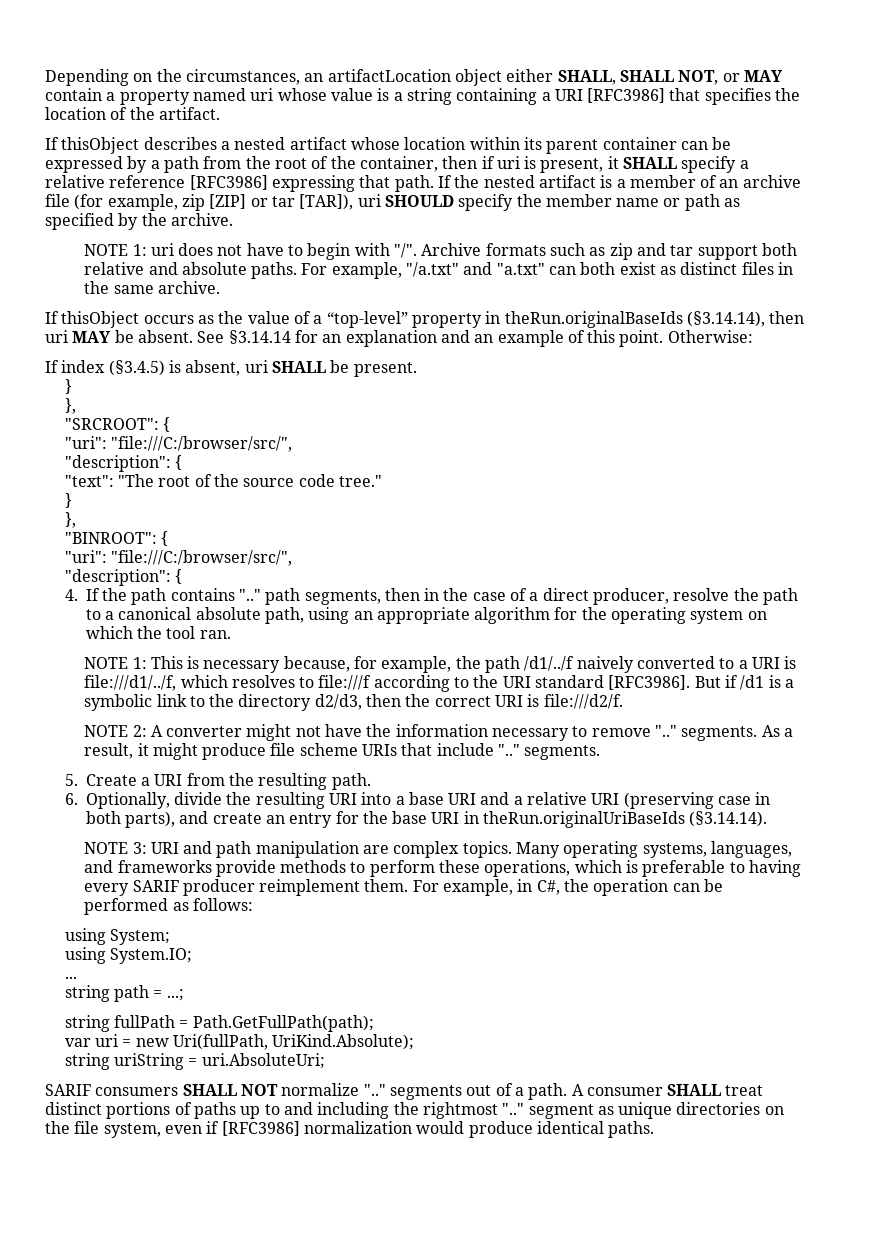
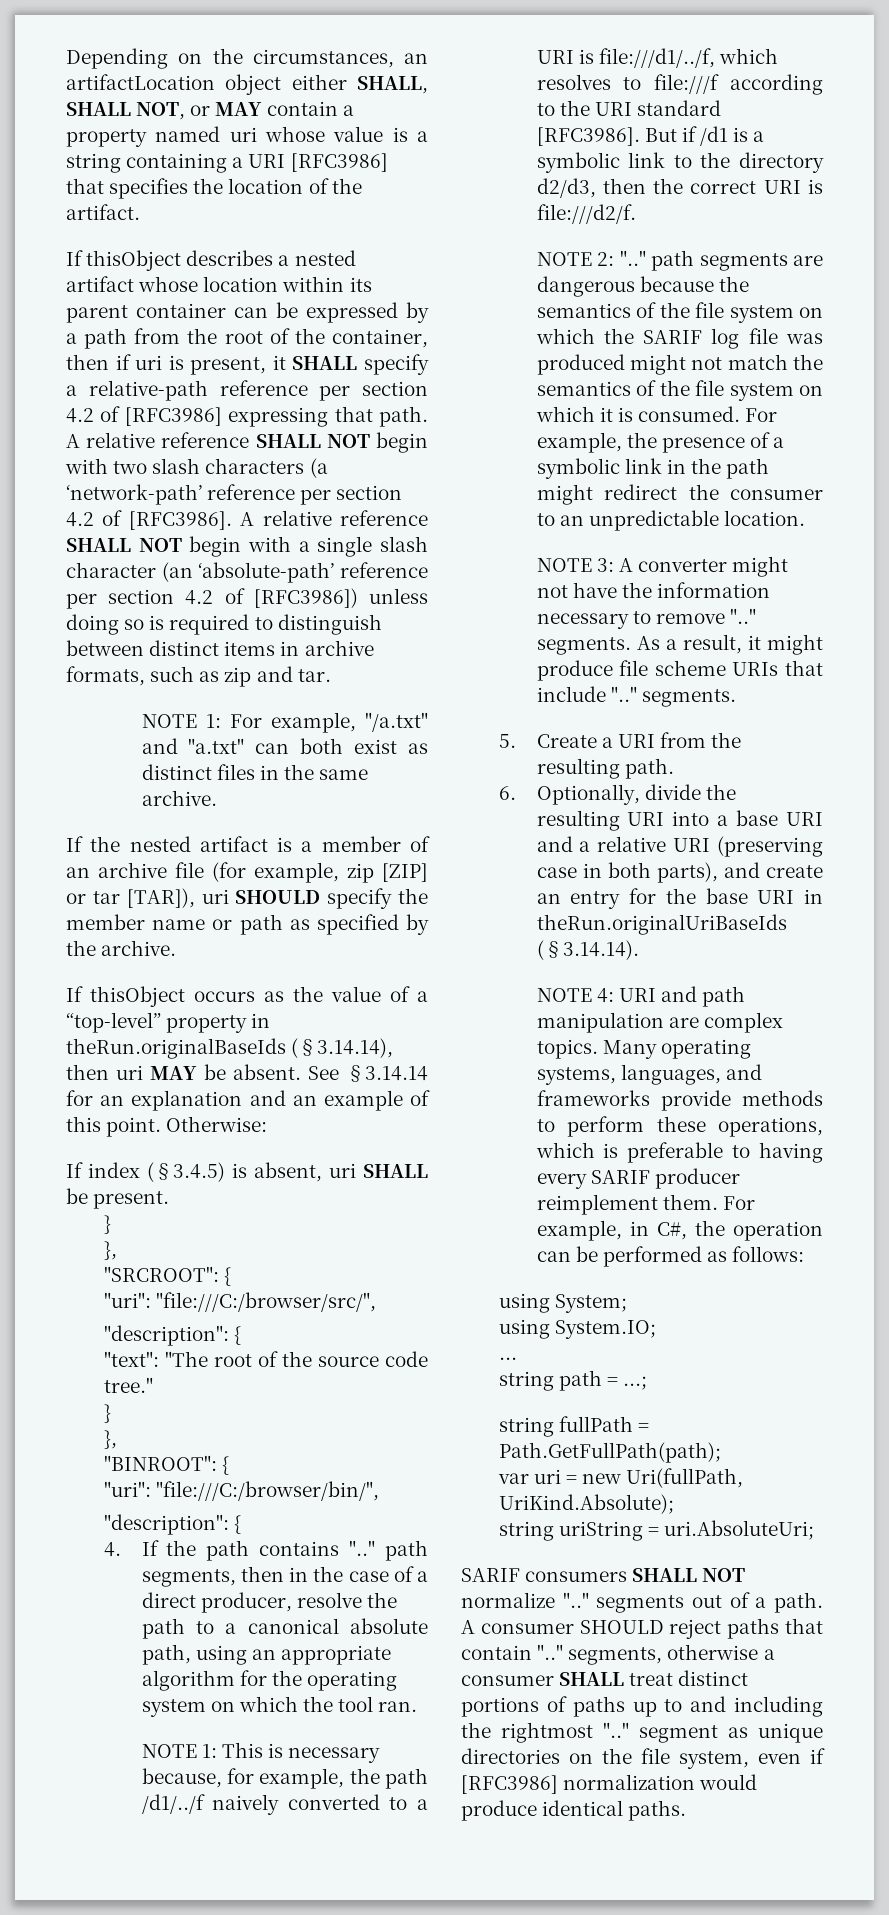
- If thisObject describes a nested artifact whose location within its parent container can be expressed by a path from the root of the container, then if uri is present, it SHALL specify a relative reference [RFC3986] expressing that path. If the nested artifact is a member of an archive file (for example, zip [ZIP] or tar [TAR]), uri SHOULD specify the member name or path as specified by the archive.
+ If thisObject describes a nested artifact whose location within its parent container can be expressed by a path from the root of the container, then if uri is present, it SHALL specify a relative-path reference per section 4.2 of [RFC3986] expressing that path. A relative reference SHALL NOT begin with two slash characters (a ‘network-path’ reference per section 4.2 of [RFC3986]. A relative reference SHALL NOT begin with a single slash character (an ‘absolute-path’ reference per section 4.2 of [RFC3986]) unless doing so is required to distinguish between distinct items in archive formats, such as zip and tar.
+ NOTE 1: For example, "/a.txt" and "a.txt" can both exist as distinct files in the same archive.
+ If the nested artifact is a member of an archive file (for example, zip [ZIP] or tar [TAR]), uri SHOULD specify the member name or path as specified by the archive.
- NOTE 1: uri does not have to begin with "/". Archive formats such as zip and tar support both relative and absolute paths. For example, "/a.txt" and "a.txt" can both exist as distinct files in the same archive.
  "BINROOT": {
- "uri": "file:///C:/browser/src/",
+ "uri": "file:///C:/browser/bin/",
- NOTE 2: A converter might not have the information necessary to remove ".." segments.
+ NOTE 2: ".." path segments are dangerous because the semantics of the file system on which the SARIF log file was produced might not match the semantics of the file system on which it is consumed. For example, the presence of a symbolic link in the path might redirect the consumer to an unpredictable location.
+ NOTE 3: A converter might not have the information necessary to remove ".." segments.
- NOTE 3: URI and path manipulation are complex topics.
+ NOTE 4: URI and path manipulation are complex topics.
- A consumer SHALL treat distinct portions of paths up to and including the rightmost ".." segment as unique directories on the file system, even if [RFC3986] normalization would produce identical paths.
+ A consumer SHOULD reject paths that contain ".." segments, otherwise a consumer SHALL treat distinct portions of paths up to and including the rightmost ".." segment as unique directories on the file system, even if [RFC3986] normalization would produce identical paths.

